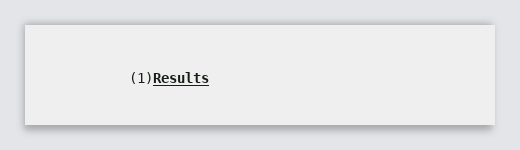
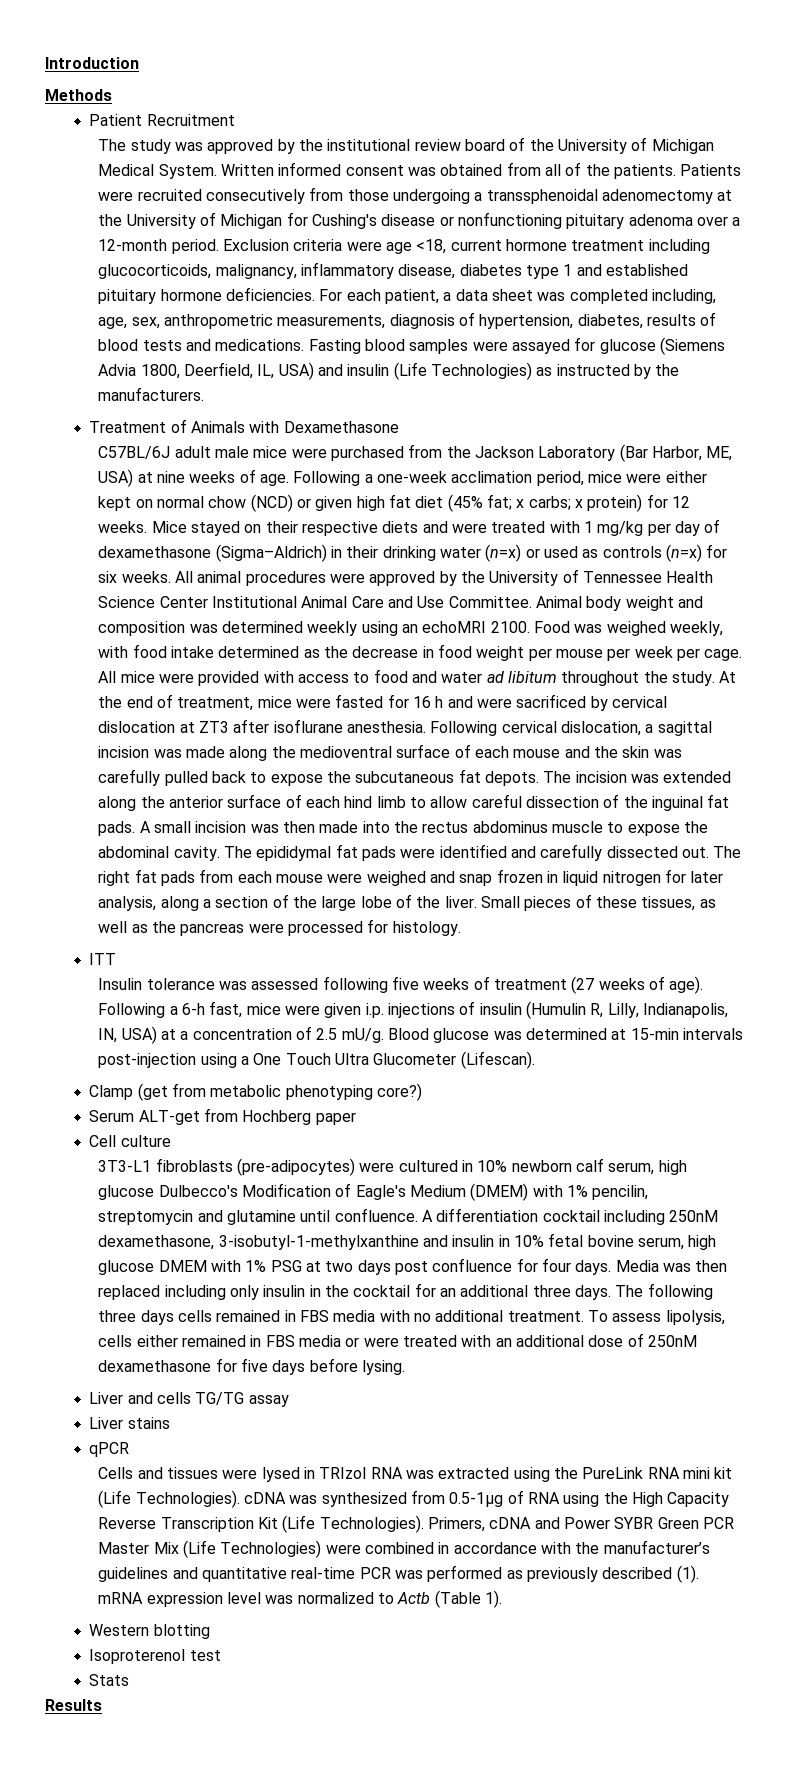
- (1)Results
+ Introduction
+ Methods
+ Patient Recruitment
+ The study was approved by the institutional review board of the University of Michigan Medical System. Written informed consent was obtained from all of the patients. Patients were recruited consecutively from those undergoing a transsphenoidal adenomectomy at the University of Michigan for Cushing's disease or nonfunctioning pituitary adenoma over a 12-month period. Exclusion criteria were age <18, current hormone treatment including glucocorticoids, malignancy, inflammatory disease, diabetes type 1 and established pituitary hormone deficiencies. For each patient, a data sheet was completed including, age, sex, anthropometric measurements, diagnosis of hypertension, diabetes, results of blood tests and medications. Fasting blood samples were assayed for glucose (Siemens Advia 1800, Deerfield, IL, USA) and insulin (Life Technologies) as instructed by the manufacturers.
+ Treatment of Animals with Dexamethasone
+ C57BL/6J adult male mice were purchased from the Jackson Laboratory (Bar Harbor, ME, USA) at nine weeks of age. Following a one-week acclimation period, mice were either kept on normal chow (NCD) or given high fat diet (45% fat; x carbs; x protein) for 12 weeks. Mice stayed on their respective diets and were treated with 1 mg/kg per day of dexamethasone (Sigma–Aldrich) in their drinking water (n=x) or used as controls (n=x) for six weeks. All animal procedures were approved by the University of Tennessee Health Science Center Institutional Animal Care and Use Committee. Animal body weight and composition was determined weekly using an echoMRI 2100. Food was weighed weekly, with food intake determined as the decrease in food weight per mouse per week per cage. All mice were provided with access to food and water ad libitum throughout the study. At the end of treatment, mice were fasted for 16 h and were sacrificed by cervical dislocation at ZT3 after isoflurane anesthesia. Following cervical dislocation, a sagittal incision was made along the medioventral surface of each mouse and the skin was carefully pulled back to expose the subcutaneous fat depots. The incision was extended along the anterior surface of each hind limb to allow careful dissection of the inguinal fat pads. A small incision was then made into the rectus abdominus muscle to expose the abdominal cavity. The epididymal fat pads were identified and carefully dissected out. The right fat pads from each mouse were weighed and snap frozen in liquid nitrogen for later analysis, along a section of the large lobe of the liver. Small pieces of these tissues, as well as the pancreas were processed for histology.
+ ITT
+ Insulin tolerance was assessed following five weeks of treatment (27 weeks of age). Following a 6-h fast, mice were given i.p. injections of insulin (Humulin R, Lilly, Indianapolis, IN, USA) at a concentration of 2.5 mU/g. Blood glucose was determined at 15-min intervals post-injection using a One Touch Ultra Glucometer (Lifescan).
+ Clamp (get from metabolic phenotyping core?)
+ Serum ALT-get from Hochberg paper
+ Cell culture
+ 3T3-L1 fibroblasts (pre-adipocytes) were cultured in 10% newborn calf serum, high glucose Dulbecco's Modification of Eagle's Medium (DMEM) with 1% pencilin, streptomycin and glutamine until confluence. A differentiation cocktail including 250nM dexamethasone, 3-isobutyl-1-methylxanthine and insulin in 10% fetal bovine serum, high glucose DMEM with 1% PSG at two days post confluence for four days. Media was then replaced including only insulin in the cocktail for an additional three days. The following three days cells remained in FBS media with no additional treatment. To assess lipolysis, cells either remained in FBS media or were treated with an additional dose of 250nM dexamethasone for five days before lysing.
+ Liver and cells TG/TG assay
+ Liver stains
+ qPCR
+ Cells and tissues were lysed in TRIzol RNA was extracted using the PureLink RNA mini kit (Life Technologies). cDNA was synthesized from 0.5-1μg of RNA using the High Capacity Reverse Transcription Kit (Life Technologies). Primers, cDNA and Power SYBR Green PCR Master Mix (Life Technologies) were combined in accordance with the manufacturer’s guidelines and quantitative real-time PCR was performed as previously described (1). mRNA expression level was normalized to Actb (Table 1).
+ Western blotting
+ Isoproterenol test
+ Stats
+ Results

